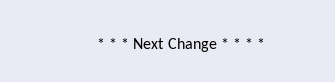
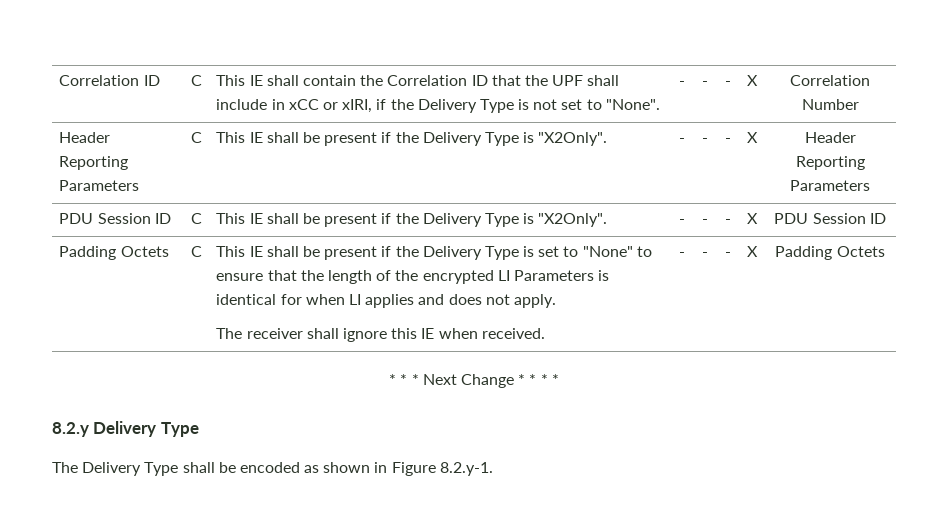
+ Correlation ID | C | This IE shall contain the Correlation ID that the UPF shall include in xCC or xIRI, if the Delivery Type is not set to "None". | - | - | - | X | Correlation Number
+ Header Reporting Parameters | C | This IE shall be present if the Delivery Type is "X2Only". | - | - | - | X | Header Reporting Parameters
+ PDU Session ID | C | This IE shall be present if the Delivery Type is "X2Only". | - | - | - | X | PDU Session ID
+ Padding Octets | C | This IE shall be present if the Delivery Type is set to "None" to ensure that the length of the encrypted LI Parameters is identical for when LI applies and does not apply.
+ The receiver shall ignore this IE when received. | - | - | - | X | Padding Octets
+ 8.2.y Delivery Type
+ The Delivery Type shall be encoded as shown in Figure 8.2.y-1.

